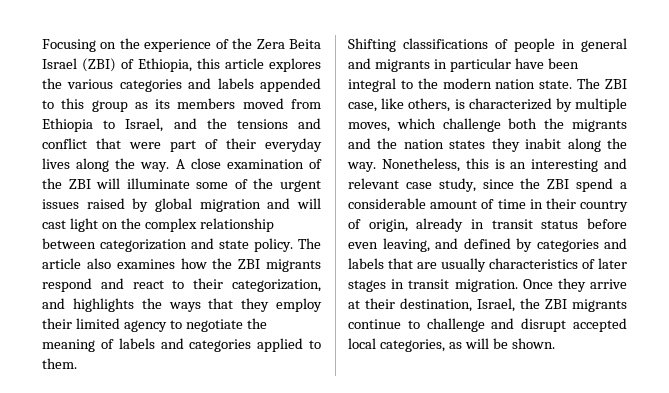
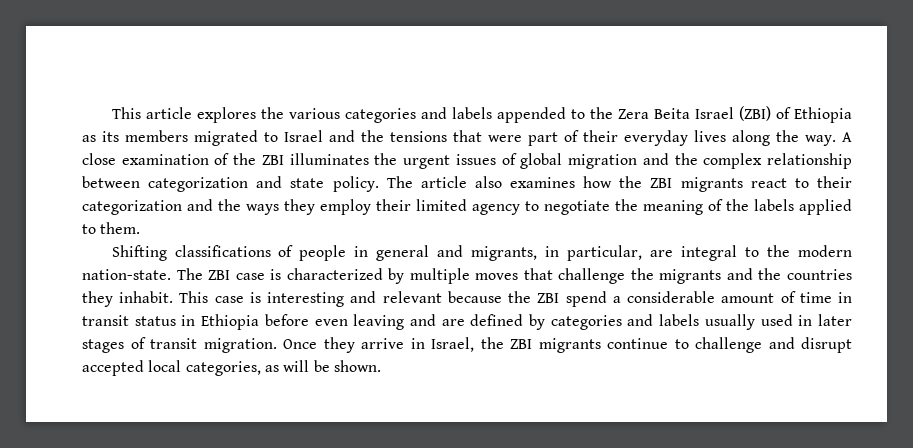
- Focusing on the experience of the Zera Beita Israel (ZBI) of Ethiopia, this article explores the various categories and labels appended to this group as its members moved from Ethiopia to Israel, and the tensions and conflict that were part of their everyday lives along the way.
+ This article explores the various categories and labels appended to the Zera Beita Israel (ZBI) of Ethiopia as its members migrated to Israel and the tensions that were part of their everyday lives along the way.
- A close examination of the ZBI will illuminate some of the urgent issues raised by global migration and will cast light on the complex relationship between categorization and state policy.
+ A close examination of the ZBI illuminates the urgent issues of global migration and the complex relationship between categorization and state policy.
- The article also examines how the ZBI migrants respond and react to their categorization, and highlights the ways that they employ their limited agency to negotiate the meaning of labels and categories applied to them.
+ The article also examines how the ZBI migrants react to their categorization and the ways they employ their limited agency to negotiate the meaning of the labels applied to them.
- Shifting classifications of people in general and migrants in particular have been integral to the modern nation state. The ZBI case, like others, is characterized by multiple moves, which challenge both the migrants and the nation states they inabit along the way. Nonetheless, this is an interesting and relevant case study, since the ZBI spend a considerable amount of time in their country of origin, already in transit status before even leaving, and defined by categories and labels that are usually characteristics of later stages in transit migration.
+ Shifting classifications of people in general and migrants, in particular, are integral to the modern nation-state. The ZBI case is characterized by multiple moves that challenge the migrants and the countries they inhabit. This case is interesting and relevant because the ZBI spend a considerable amount of time in transit status in Ethiopia before even leaving and are defined by categories and labels usually used in later stages of transit migration.
- Once they arrive at their destination, Israel, the ZBI migrants continue to challenge and disrupt accepted local categories, as will be shown.
+ Once they arrive in Israel, the ZBI migrants continue to challenge and disrupt accepted local categories, as will be shown.

